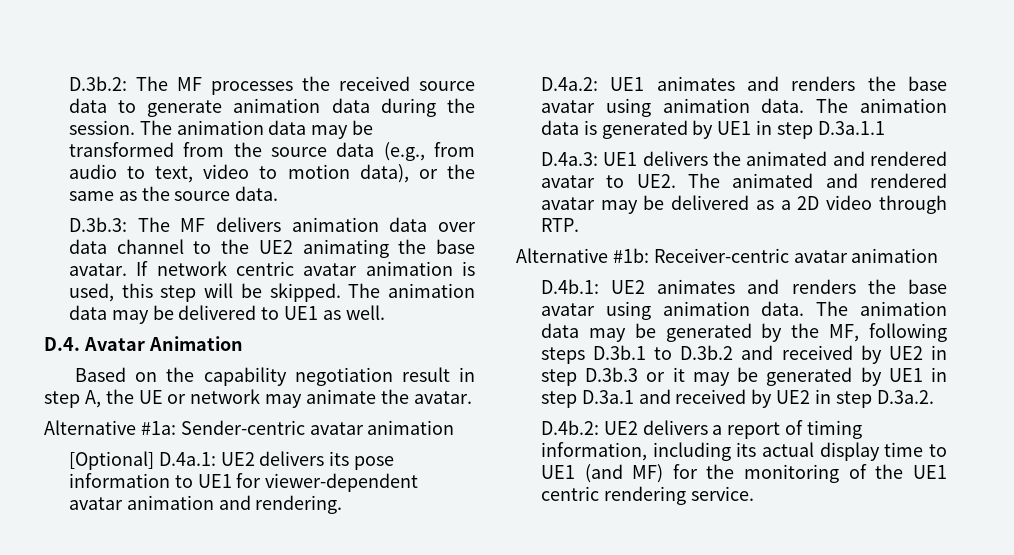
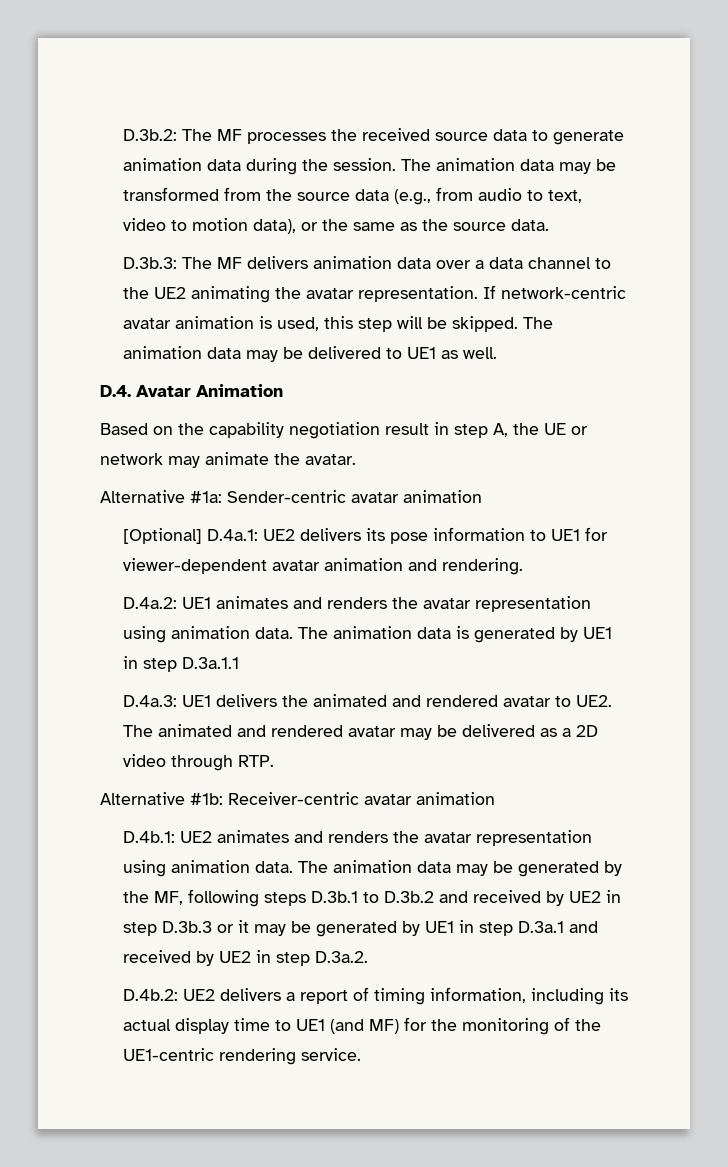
- D.3b.3: The MF delivers animation data over data channel to the UE2 animating the base avatar. If network centric avatar animation is used, this step will be skipped.
+ D.3b.3: The MF delivers animation data over a data channel to the UE2 animating the avatar representation. If network-centric avatar animation is used, this step will be skipped.
- D.4a.2: UE1 animates and renders the base avatar using animation data.
+ D.4a.2: UE1 animates and renders the avatar representation using animation data.
- D.4b.1: UE2 animates and renders the base avatar using animation data.
+ D.4b.1: UE2 animates and renders the avatar representation using animation data.
- D.4b.2: UE2 delivers a report of timing information, including its actual display time to UE1 (and MF) for the monitoring of the UE1 centric rendering service.
+ D.4b.2: UE2 delivers a report of timing information, including its actual display time to UE1 (and MF) for the monitoring of the UE1-centric rendering service.

